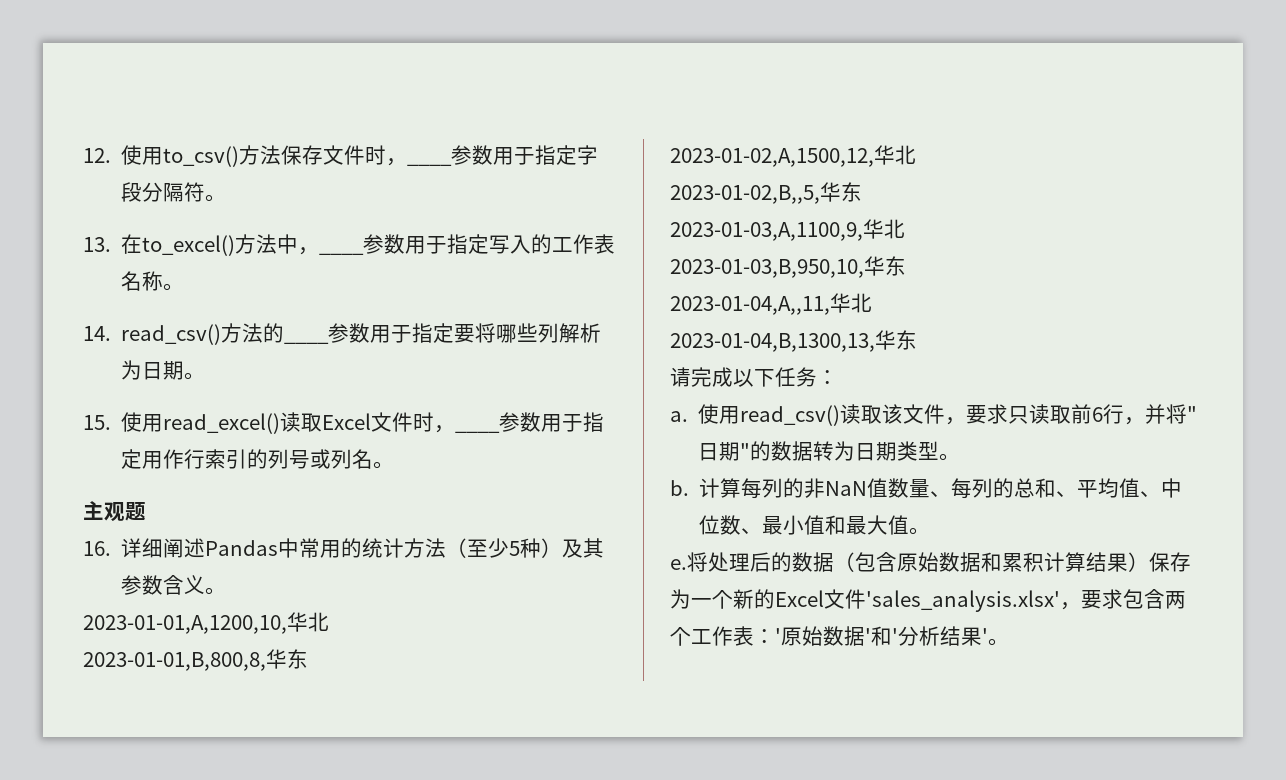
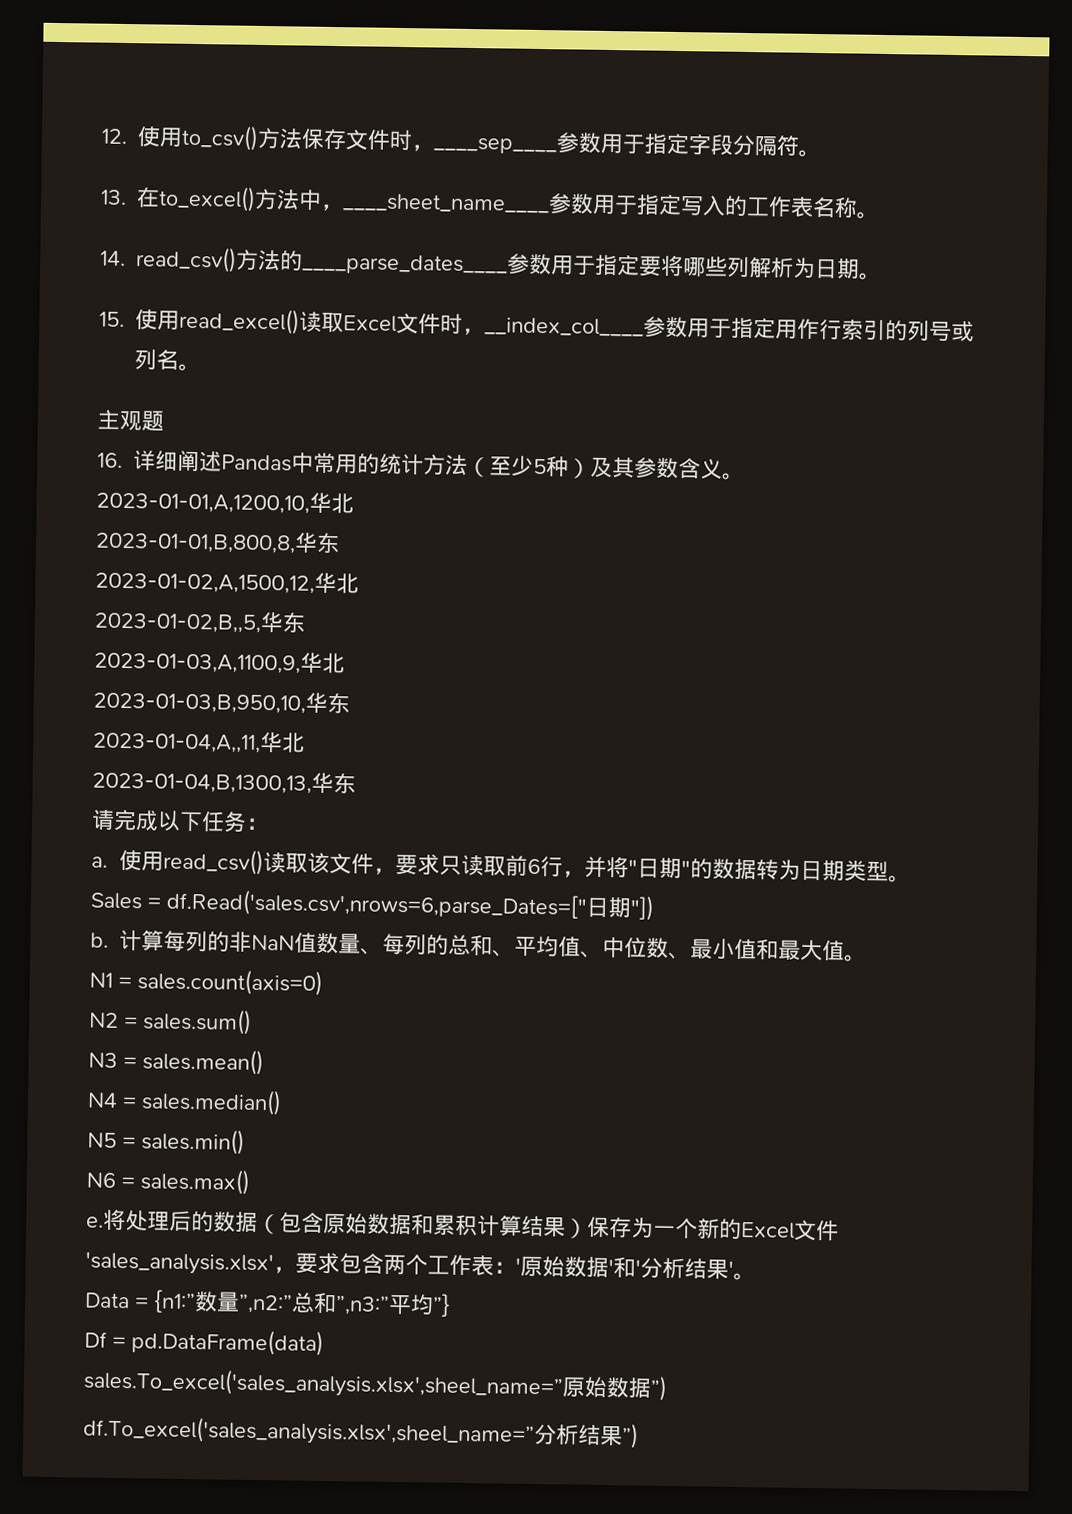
- 12.使用to_csv()方法保存文件时，____参数用于指定字段分隔符。
+ 12.使用to_csv()方法保存文件时，____sep____参数用于指定字段分隔符。
- 13.在to_excel()方法中，____参数用于指定写入的工作表名称。
+ 13.在to_excel()方法中，____sheet_name____参数用于指定写入的工作表名称。
- 14. read_csv()方法的____参数用于指定要将哪些列解析为日期。
+ 14. read_csv()方法的____parse_dates____参数用于指定要将哪些列解析为日期。
- 15.使用read_excel()读取Excel文件时，____参数用于指定用作行索引的列号或列名。
+ 15.使用read_excel()读取Excel文件时，__index_col____参数用于指定用作行索引的列号或列名。
+ Sales = df.Read('sales.csv',nrows=6,parse_Dates=["日期"])
+ N1 = sales.count(axis=0)
+ N2 = sales.sum()
+ N3 = sales.mean()
+ N4 = sales.median()
+ N5 = sales.min()
+ N6 = sales.max()
+ Data = {n1:”数量”,n2:”总和”,n3:”平均”}
+ Df = pd.DataFrame(data)
+ sales.To_excel('sales_analysis.xlsx',sheel_name=”原始数据”)
+ df.To_excel('sales_analysis.xlsx',sheel_name=”分析结果”)

